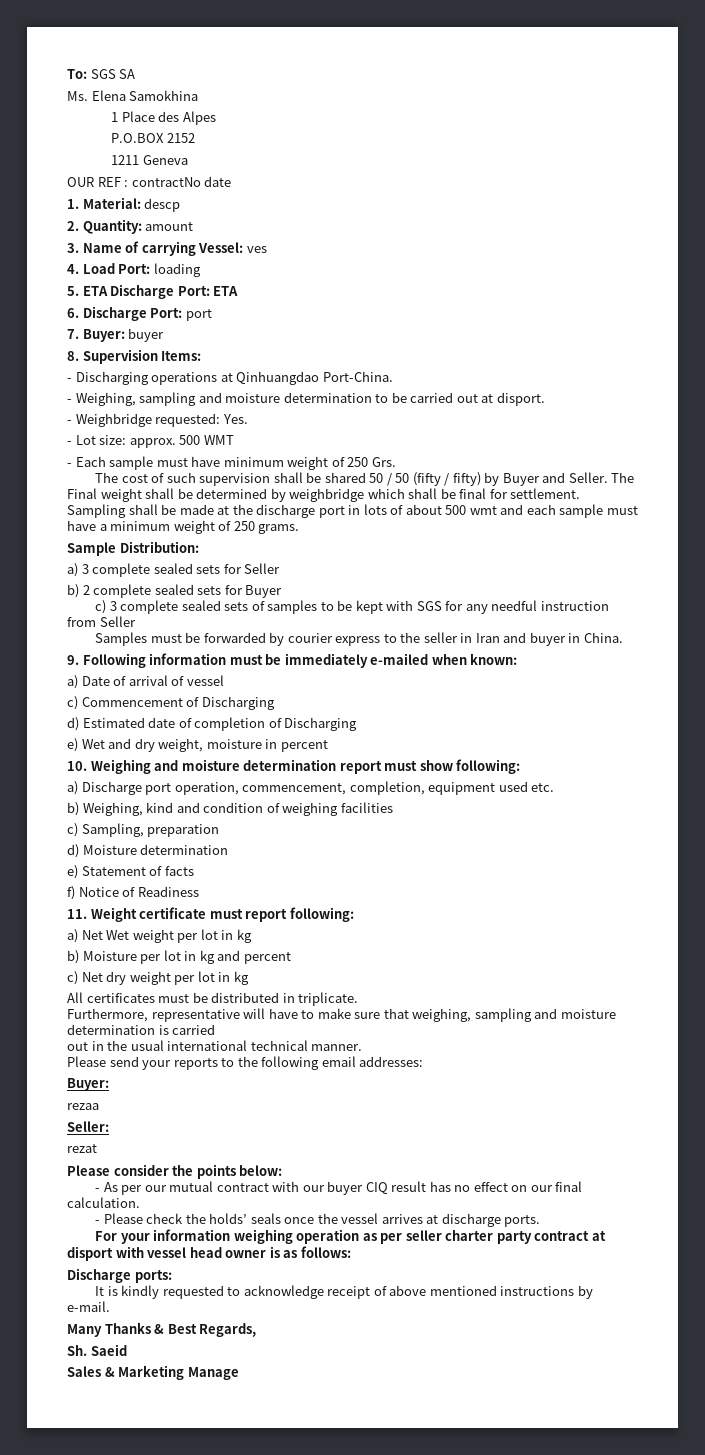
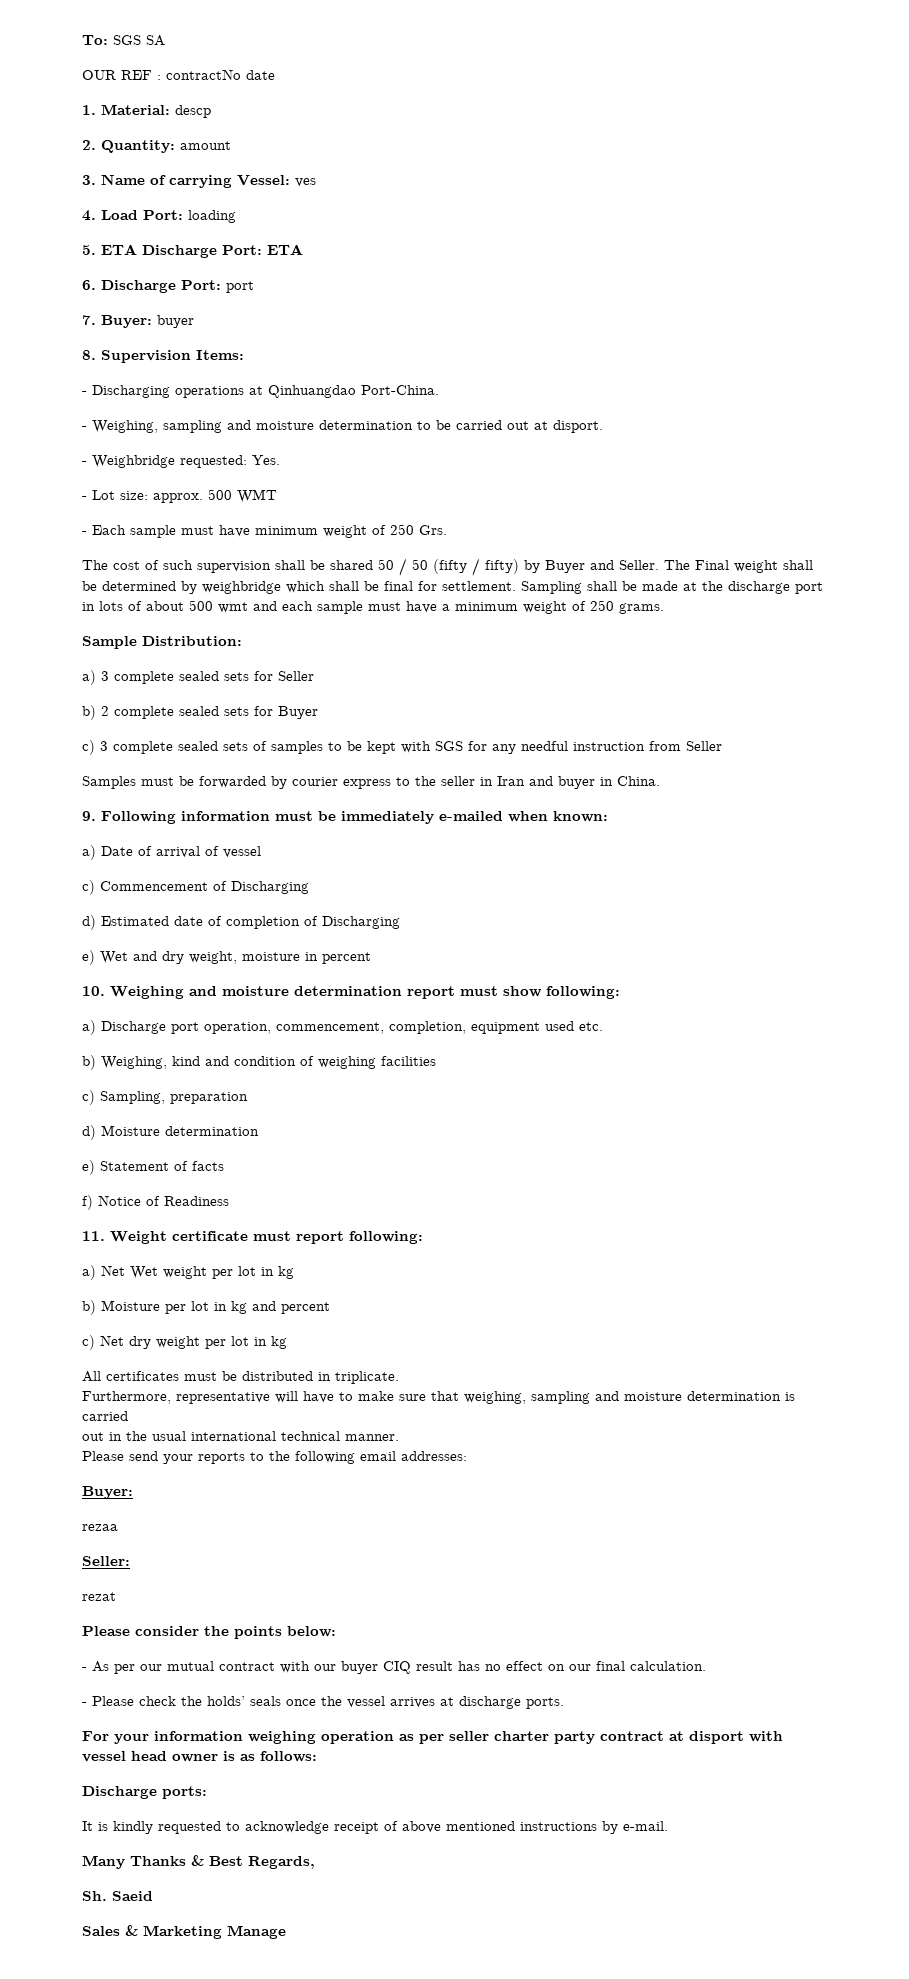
- Ms. Elena Samokhina
- 1 Place des Alpes
- P.O.BOX 2152
- 1211 Geneva

